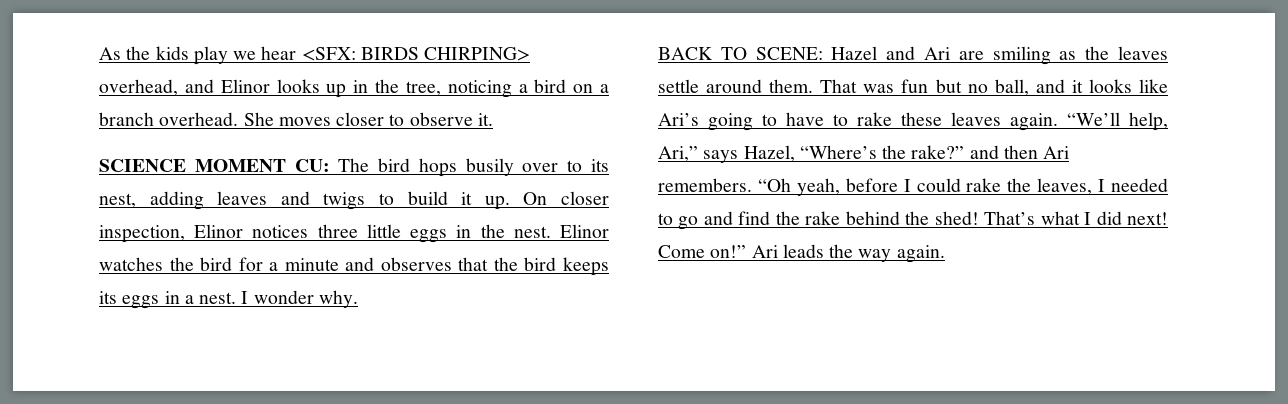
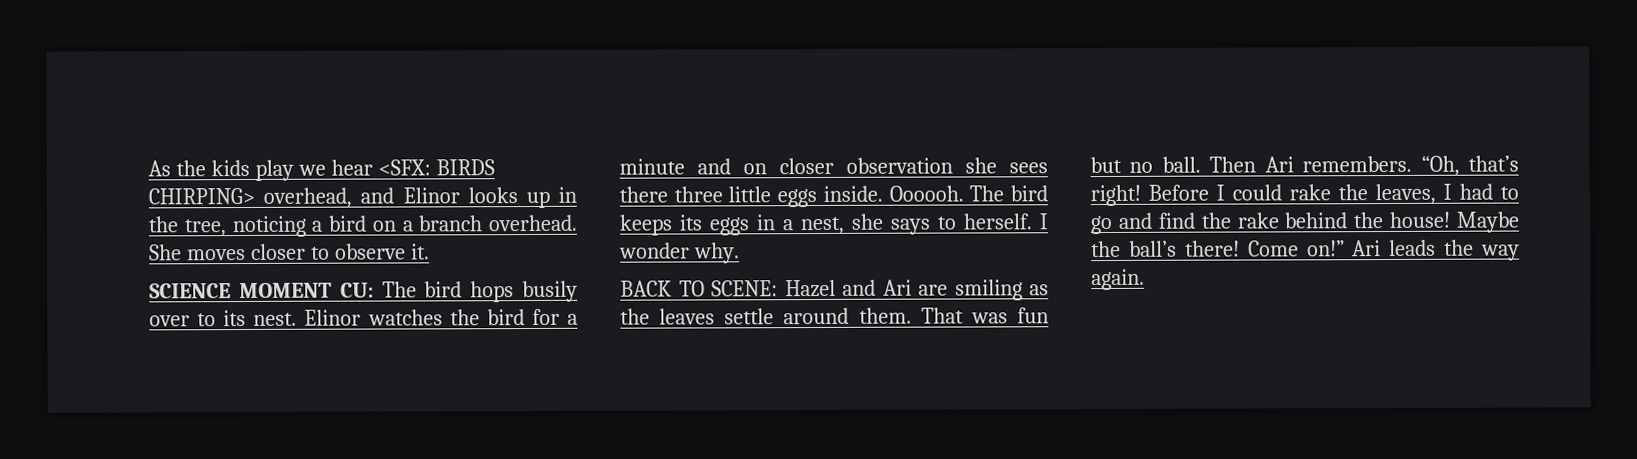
- SCIENCE MOMENT CU: The bird hops busily over to its nest, adding leaves and twigs to build it up. On closer inspection, Elinor notices three little eggs in the nest.
+ SCIENCE MOMENT CU: The bird hops busily over to its nest.
- Elinor watches the bird for a minute and observes that the bird keeps its eggs in a nest.
+ Elinor watches the bird for a minute and on closer observation she sees there three little eggs inside. Oooooh. The bird keeps its eggs in a nest, she says to herself.
- That was fun but no ball, and it looks like Ari’s going to have to rake these leaves again. “We’ll help, Ari,” says Hazel, “Where’s the rake?” and then Ari remembers. “Oh yeah, before I could rake the leaves, I needed to go and find the rake behind the shed! That’s what I did next!
+ That was fun but no ball. Then Ari remembers. “Oh, that’s right! Before I could rake the leaves, I had to go and find the rake behind the house! Maybe the ball’s there!

